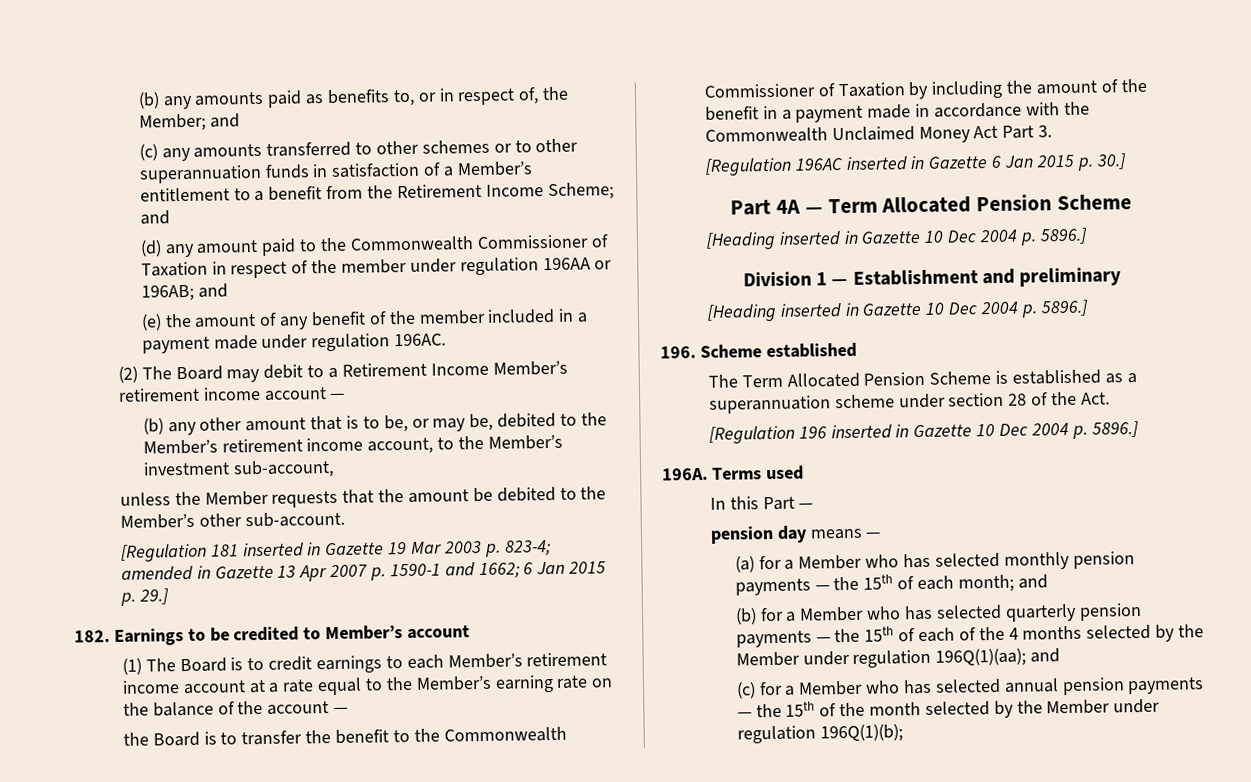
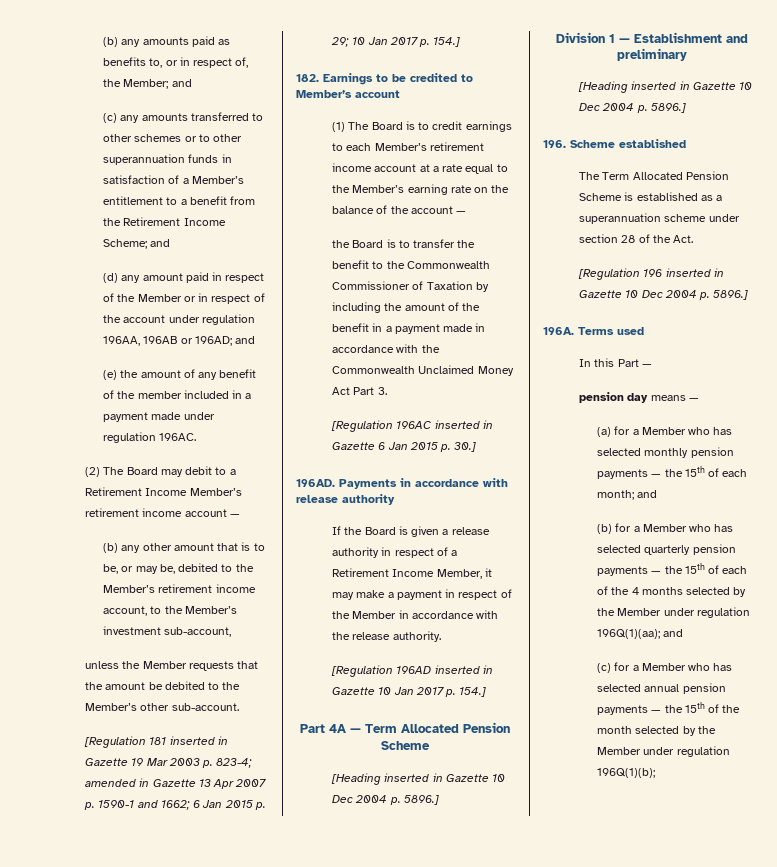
- (d) any amount paid to the Commonwealth Commissioner of Taxation in respect of the member under regulation 196AA or 196AB; and
+ (d) any amount paid in respect of the Member or in respect of the account under regulation 196AA, 196AB or 196AD; and
- [Regulation 181 inserted in Gazette 19 Mar 2003 p. 823-4; amended in Gazette 13 Apr 2007 p. 1590-1 and 1662; 6 Jan 2015 p. 29.]
+ [Regulation 181 inserted in Gazette 19 Mar 2003 p. 823-4; amended in Gazette 13 Apr 2007 p. 1590-1 and 1662; 6 Jan 2015 p. 29; 10 Jan 2017 p. 154.]
+ 196AD. Payments in accordance with release authority
+ If the Board is given a release authority in respect of a Retirement Income Member, it may make a payment in respect of the Member in accordance with the release authority.
+ [Regulation 196AD inserted in Gazette 10 Jan 2017 p. 154.]

